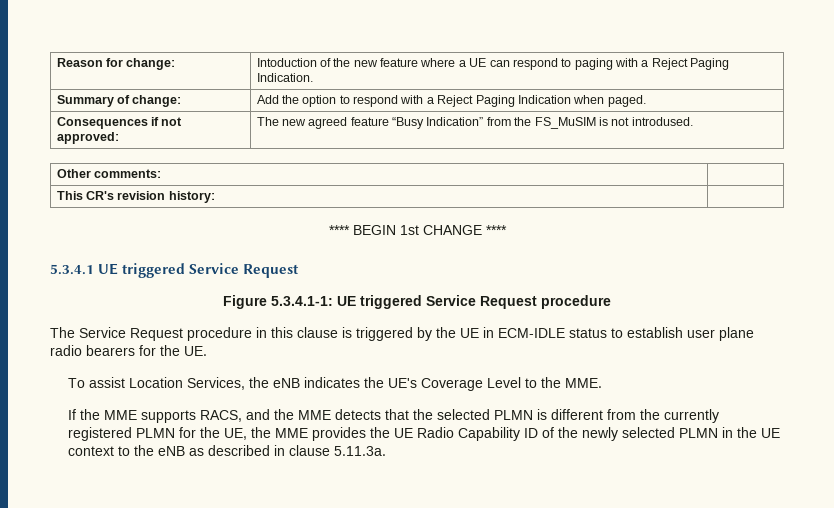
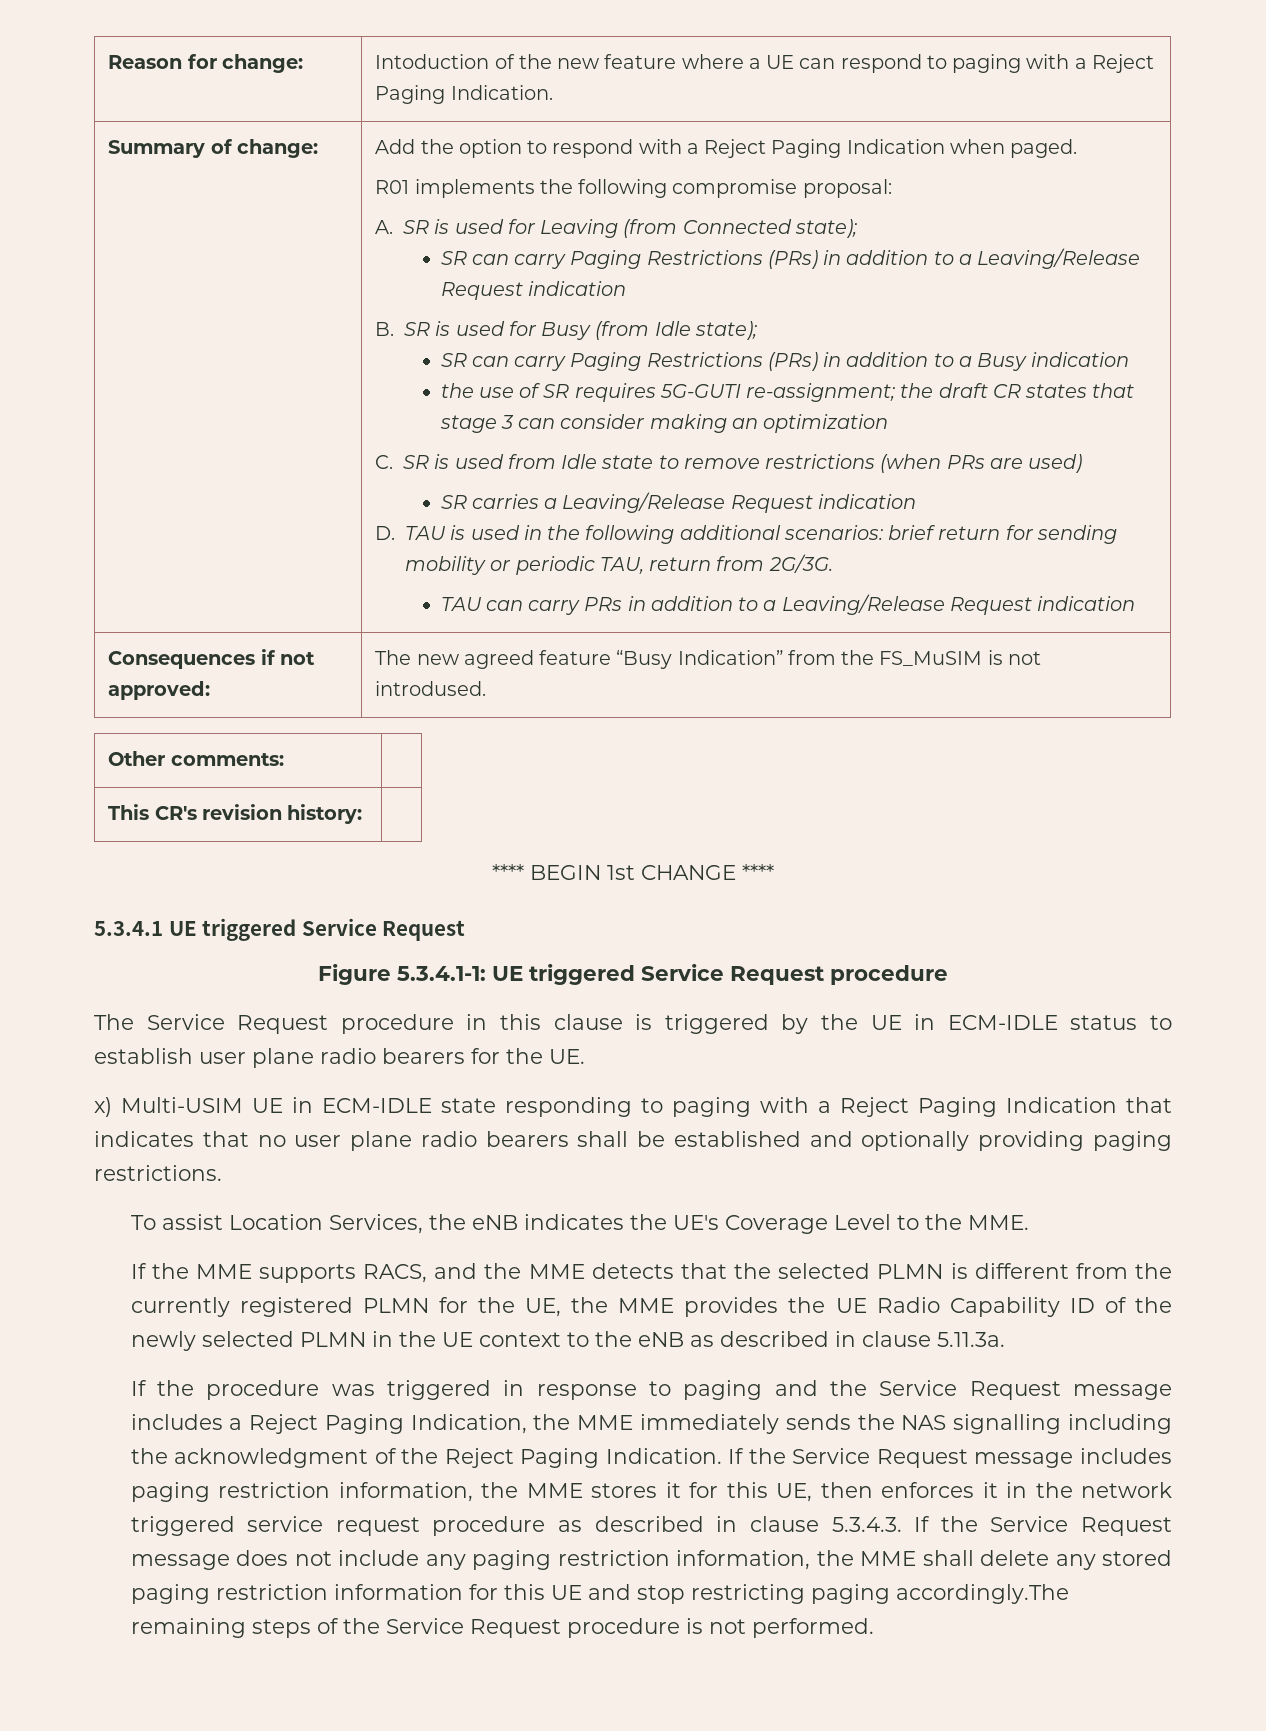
+ R01 implements the following compromise proposal:
+ A. SR is used for Leaving (from Connected state);
+ SR can carry Paging Restrictions (PRs) in addition to a Leaving/Release Request indication
+ B. SR is used for Busy (from Idle state);
+ SR can carry Paging Restrictions (PRs) in addition to a Busy indication
+ the use of SR requires 5G-GUTI re-assignment; the draft CR states that stage 3 can consider making an optimization
+ C. SR is used from Idle state to remove restrictions (when PRs are used)
+ SR carries a Leaving/Release Request indication
+ D. TAU is used in the following additional scenarios: brief return for sending mobility or periodic TAU, return from 2G/3G.
+ TAU can carry PRs in addition to a Leaving/Release Request indication
+ x) Multi-USIM UE in ECM-IDLE state responding to paging with a Reject Paging Indication that indicates that no user plane radio bearers shall be established and optionally providing paging restrictions.
+ If the procedure was triggered in response to paging and the Service Request message includes a Reject Paging Indication, the MME immediately sends the NAS signalling including the acknowledgment of the Reject Paging Indication. If the Service Request message includes paging restriction information, the MME stores it for this UE, then enforces it in the network triggered service request procedure as described in clause 5.3.4.3. If the Service Request message does not include any paging restriction information, the MME shall delete any stored paging restriction information for this UE and stop restricting paging accordingly.The remaining steps of the Service Request procedure is not performed.

